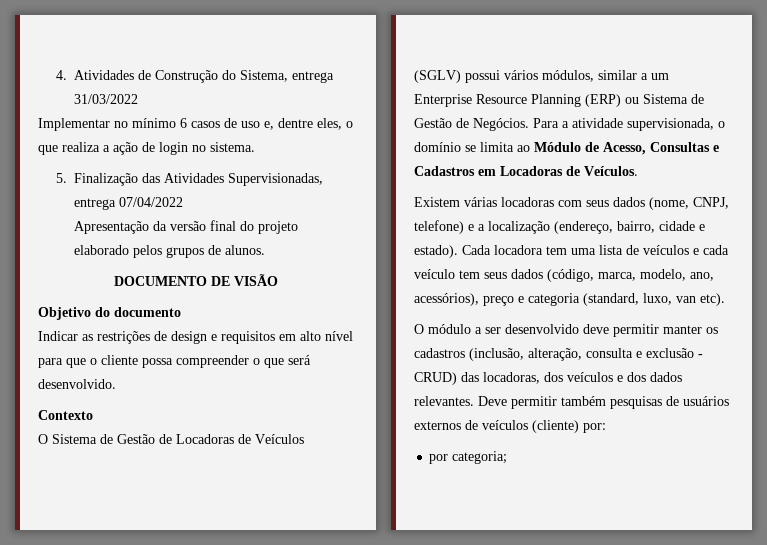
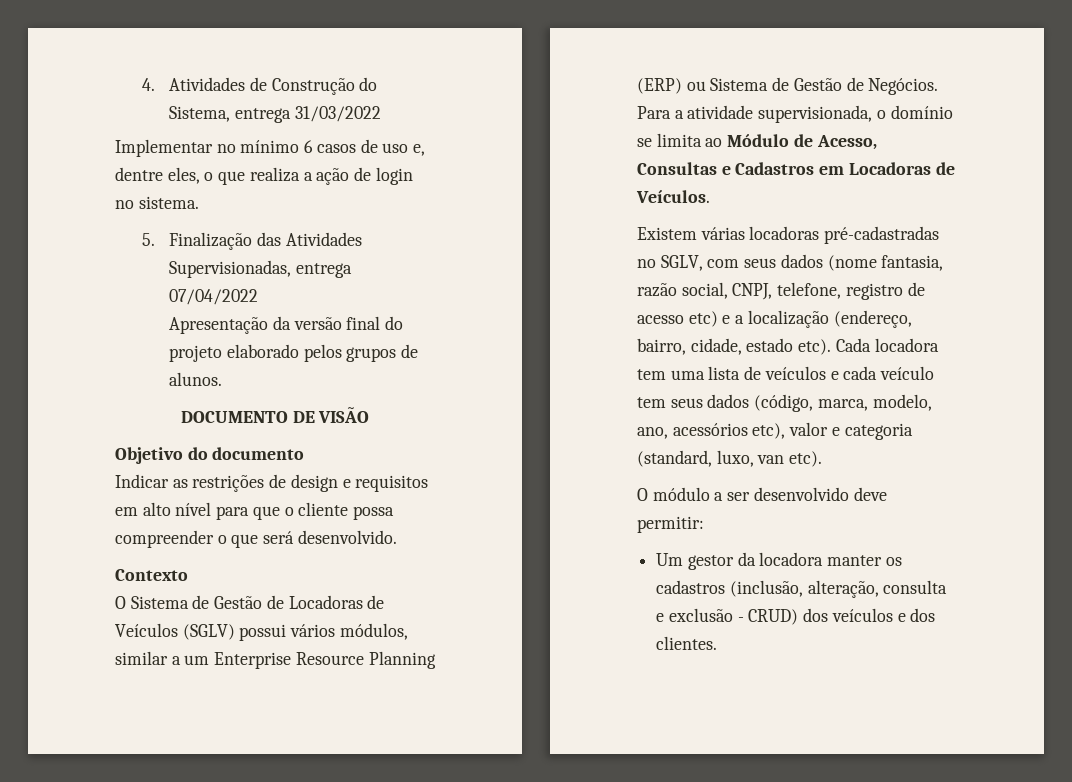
- Existem várias locadoras com seus dados (nome, CNPJ, telefone) e a localização (endereço, bairro, cidade e estado).
+ Existem várias locadoras pré-cadastradas no SGLV, com seus dados (nome fantasia, razão social, CNPJ, telefone, registro de acesso etc) e a localização (endereço, bairro, cidade, estado etc).
- Cada locadora tem uma lista de veículos e cada veículo tem seus dados (código, marca, modelo, ano, acessórios), preço e categoria (standard, luxo, van etc).
+ Cada locadora tem uma lista de veículos e cada veículo tem seus dados (código, marca, modelo, ano, acessórios etc), valor e categoria (standard, luxo, van etc).
- O módulo a ser desenvolvido deve permitir manter os cadastros (inclusão, alteração, consulta e exclusão - CRUD) das locadoras, dos veículos e dos dados relevantes. Deve permitir também pesquisas de usuários externos de veículos (cliente) por:
- por categoria;
+ O módulo a ser desenvolvido deve permitir:
+ Um gestor da locadora manter os cadastros (inclusão, alteração, consulta e exclusão - CRUD) dos veículos e dos clientes.

